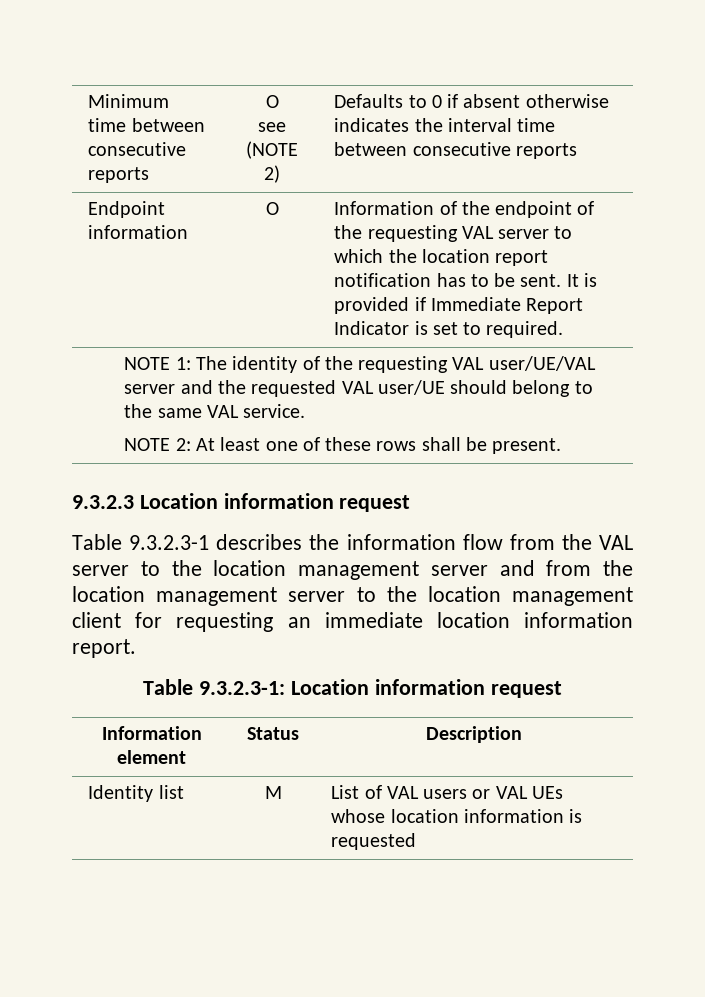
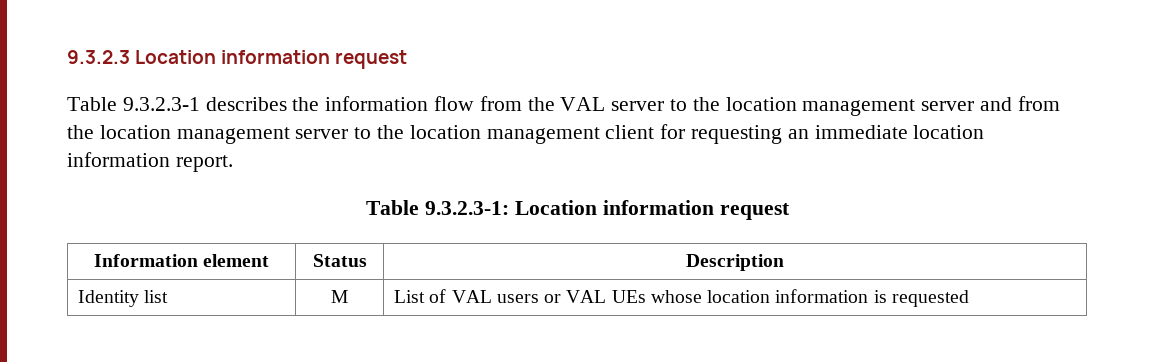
- Minimum time between consecutive reports | O
- see (NOTE 2) | Defaults to 0 if absent otherwise indicates the interval time between consecutive reports
- Endpoint information | O | Information of the endpoint of the requesting VAL server to which the location report notification has to be sent. It is provided if Immediate Report Indicator is set to required.
- NOTE 1: The identity of the requesting VAL user/UE/VAL server and the requested VAL user/UE should belong to the same VAL service.
- NOTE 2: At least one of these rows shall be present.

